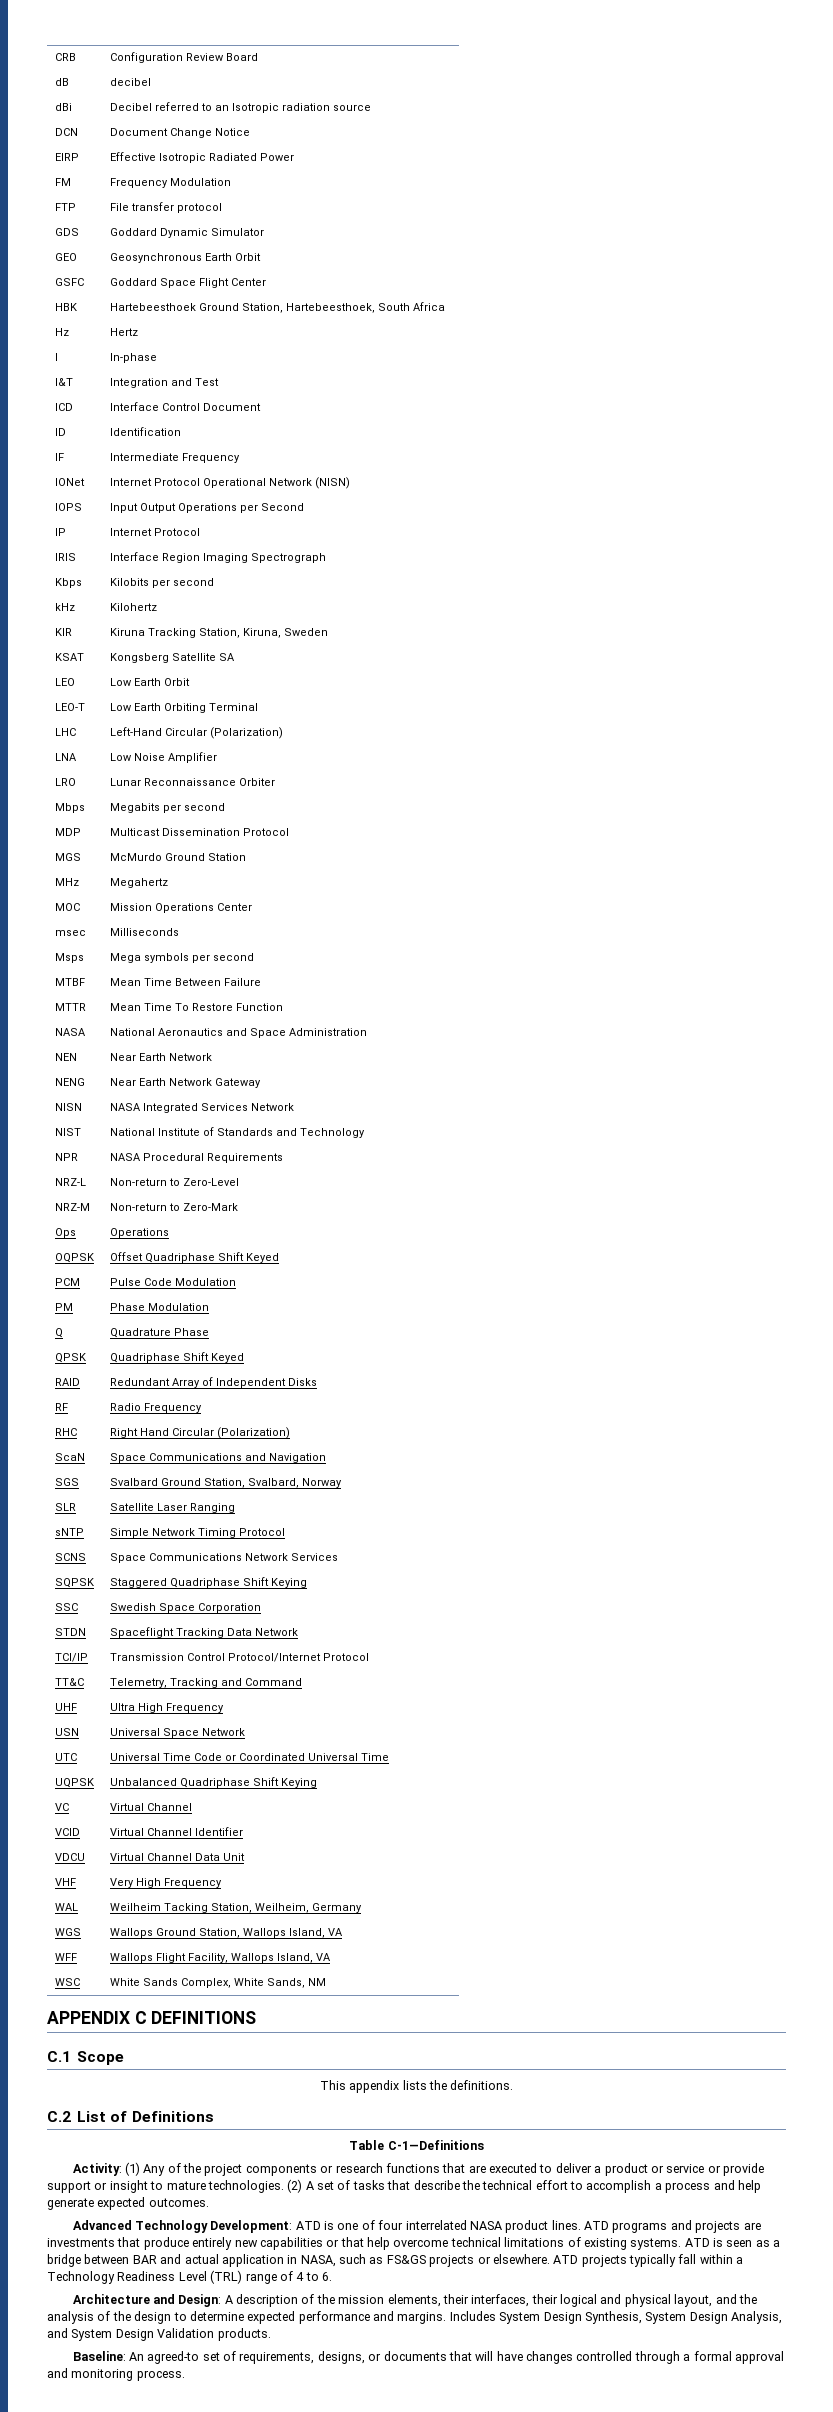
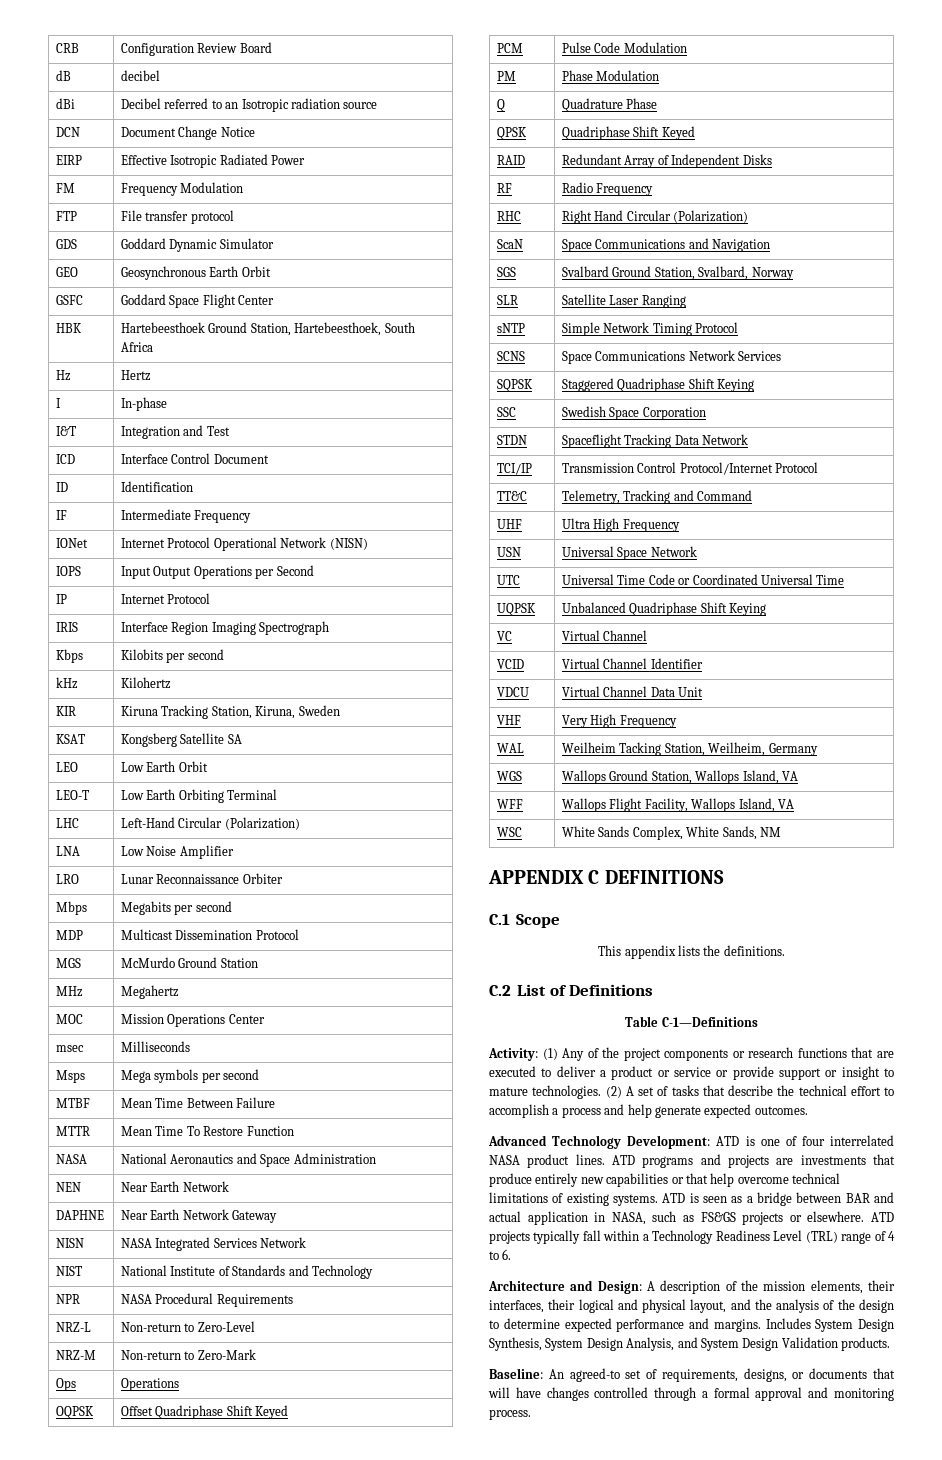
- NENG | Near Earth Network Gateway
+ DAPHNE | Near Earth Network Gateway

